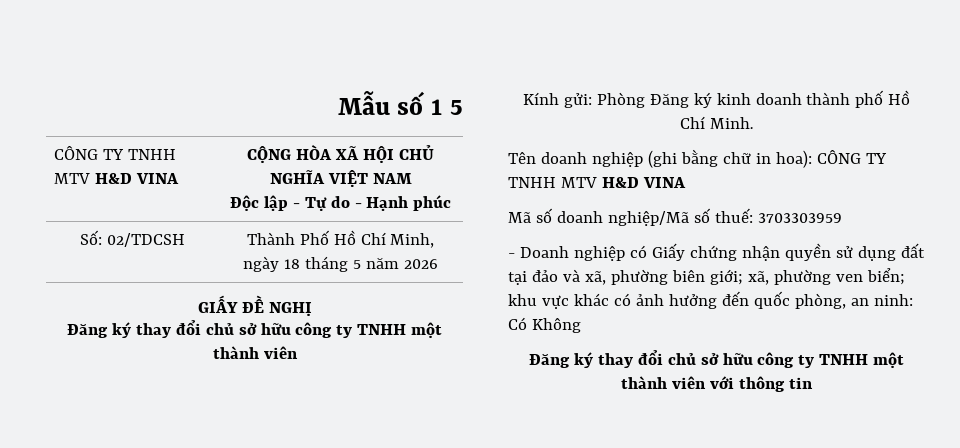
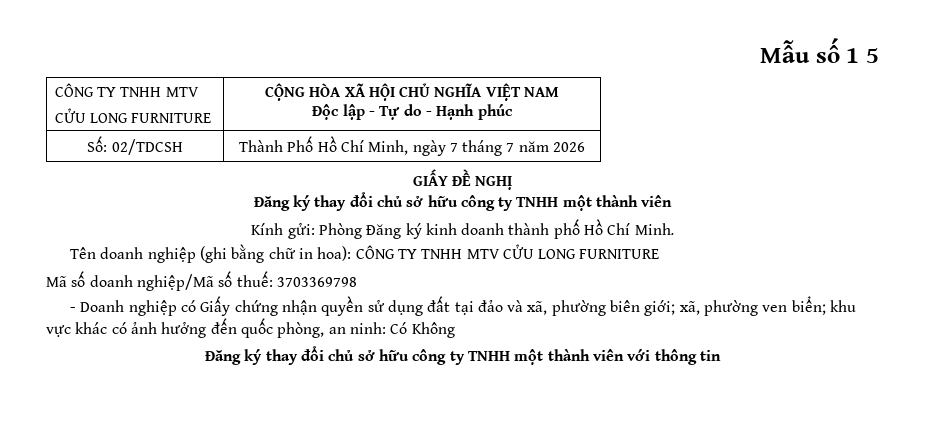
  Mẫu số 1 5
- CÔNG TY TNHH MTV H&D VINA | CỘNG HÒA XÃ HỘI CHỦ NGHĨA VIỆT NAM
+ CÔNG TY TNHH MTV
+ CỬU LONG FURNITURE | CỘNG HÒA XÃ HỘI CHỦ NGHĨA VIỆT NAM
- Số: 02/TDCSH | Thành Phố Hồ Chí Minh, ngày 18 tháng 5 năm 2026
+ Số: 02/TDCSH | Thành Phố Hồ Chí Minh, ngày 7 tháng 7 năm 2026
- Tên doanh nghiệp (ghi bằng chữ in hoa): CÔNG TY TNHH MTV H&D VINA
+ Tên doanh nghiệp (ghi bằng chữ in hoa): CÔNG TY TNHH MTV CỬU LONG FURNITURE
- Mã số doanh nghiệp/Mã số thuế: 3703303959
+ Mã số doanh nghiệp/Mã số thuế: 3703369798

